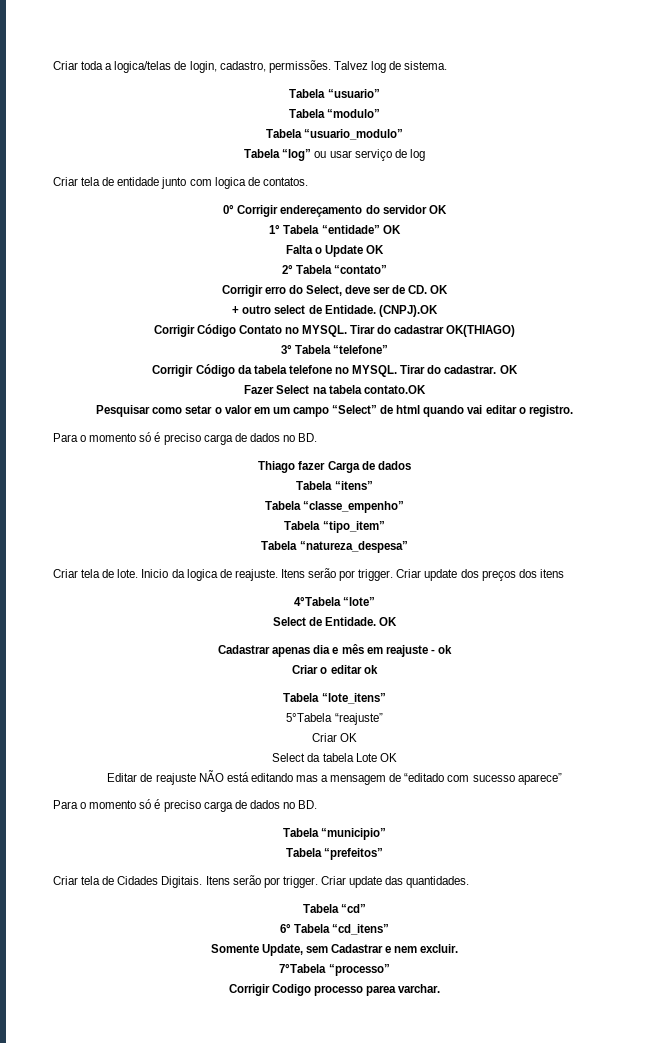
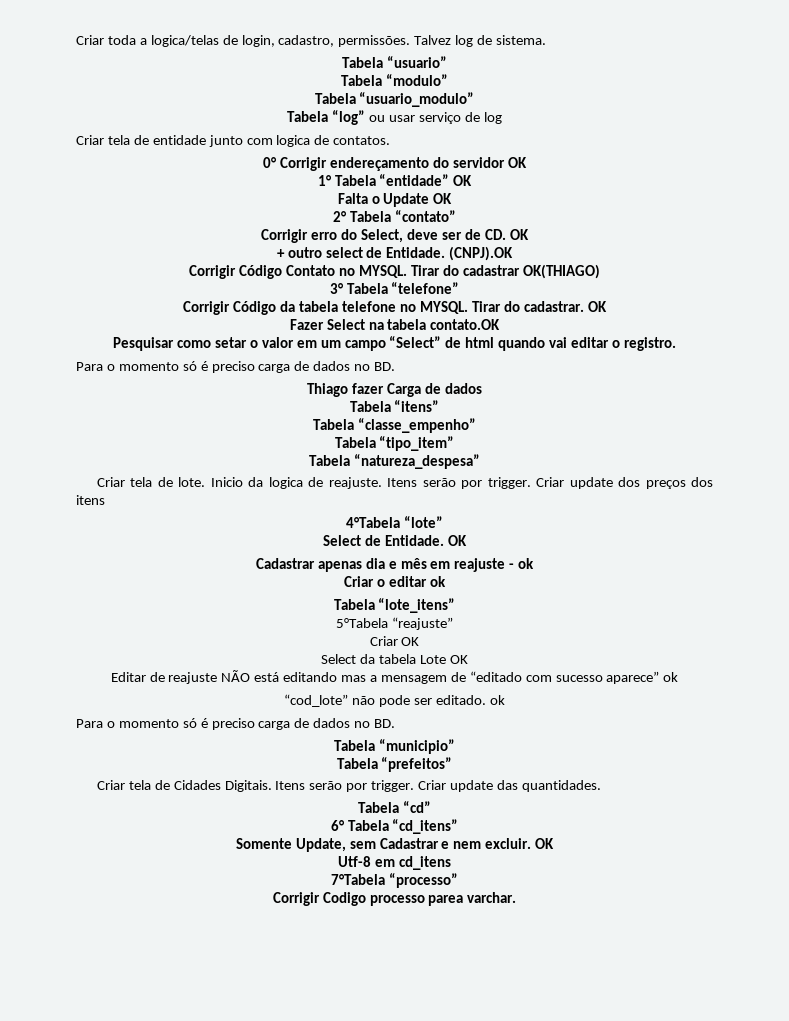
- Editar de reajuste NÃO está editando mas a mensagem de “editado com sucesso aparece”
+ Editar de reajuste NÃO está editando mas a mensagem de “editado com sucesso aparece” ok
+ “cod_lote” não pode ser editado. ok
- Somente Update, sem Cadastrar e nem excluir.
+ Somente Update, sem Cadastrar e nem excluir. OK
+ Utf-8 em cd_itens

